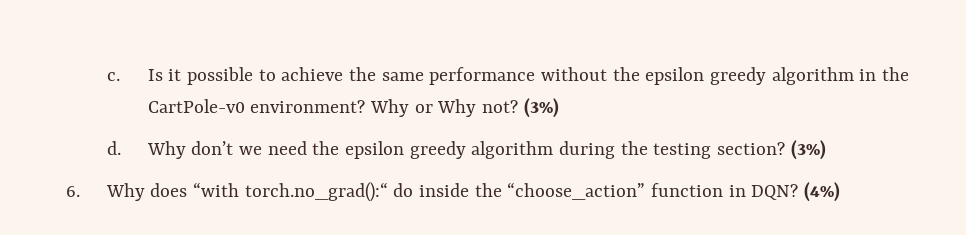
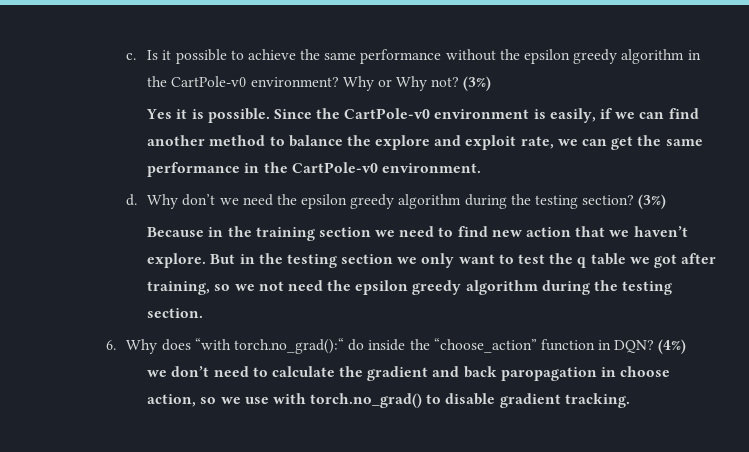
+ Yes it is possible. Since the CartPole-v0 environment is easily, if we can find another method to balance the explore and exploit rate, we can get the same performance in the CartPole-v0 environment.
+ Because in the training section we need to find new action that we haven’t explore. But in the testing section we only want to test the q table we got after training, so we not need the epsilon greedy algorithm during the testing section.
+ we don’t need to calculate the gradient and back paropagation in choose action, so we use with torch.no_grad() to disable gradient tracking.

